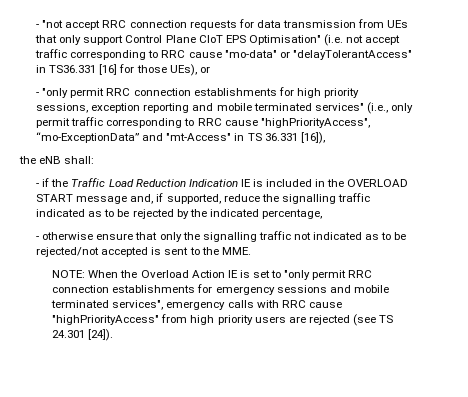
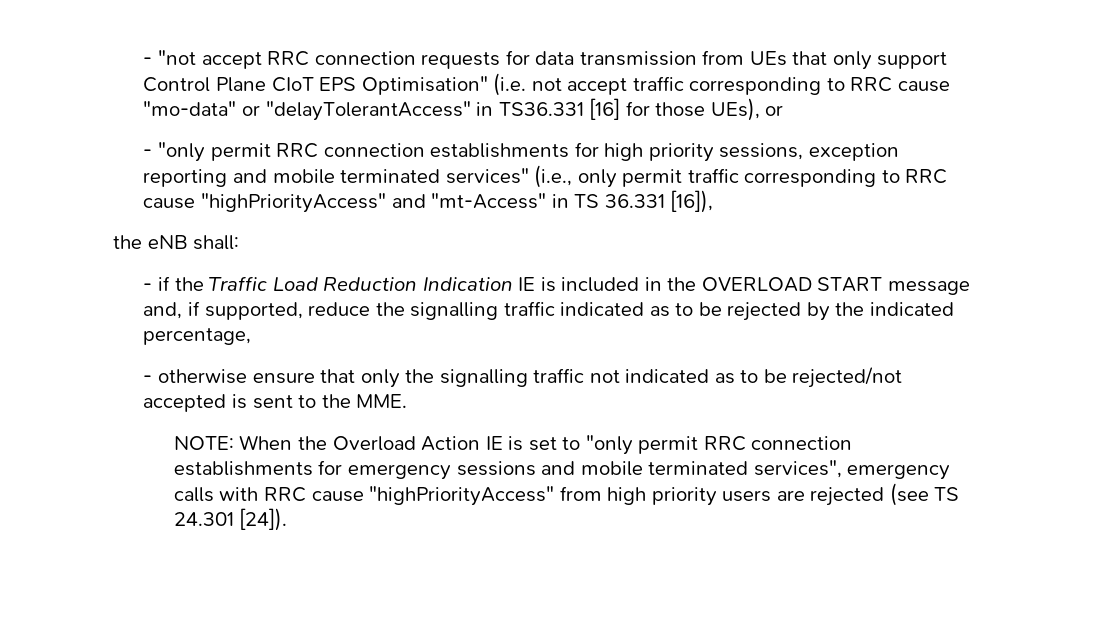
- - "only permit RRC connection establishments for high priority sessions, exception reporting and mobile terminated services" (i.e., only permit traffic corresponding to RRC cause "highPriorityAccess", “mo-ExceptionData” and "mt-Access" in TS 36.331 [16]),
+ - "only permit RRC connection establishments for high priority sessions, exception reporting and mobile terminated services" (i.e., only permit traffic corresponding to RRC cause "highPriorityAccess" and "mt-Access" in TS 36.331 [16]),

